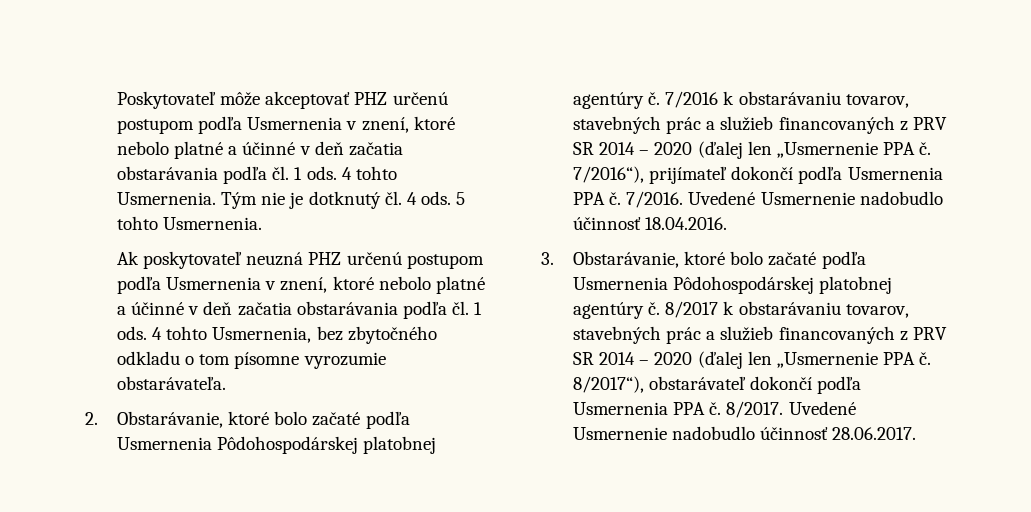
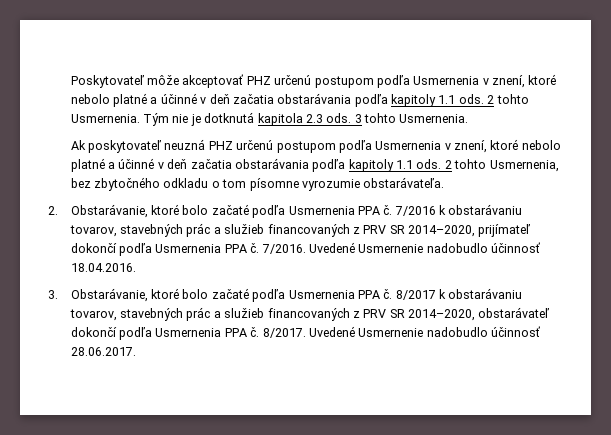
- Poskytovateľ môže akceptovať PHZ určenú postupom podľa Usmernenia v znení, ktoré nebolo platné a účinné v deň začatia obstarávania podľa čl. 1 ods. 4 tohto Usmernenia.
+ Poskytovateľ môže akceptovať PHZ určenú postupom podľa Usmernenia v znení, ktoré nebolo platné a účinné v deň začatia obstarávania podľa kapitoly 1.1 ods. 2 tohto Usmernenia.
- Tým nie je dotknutý čl. 4 ods. 5 tohto Usmernenia.
+ Tým nie je dotknutá kapitola 2.3 ods. 3 tohto Usmernenia.
- Ak poskytovateľ neuzná PHZ určenú postupom podľa Usmernenia v znení, ktoré nebolo platné a účinné v deň začatia obstarávania podľa čl. 1 ods. 4 tohto Usmernenia, bez zbytočného odkladu o tom písomne vyrozumie obstarávateľa.
+ Ak poskytovateľ neuzná PHZ určenú postupom podľa Usmernenia v znení, ktoré nebolo platné a účinné v deň začatia obstarávania podľa kapitoly 1.1 ods. 2 tohto Usmernenia, bez zbytočného odkladu o tom písomne vyrozumie obstarávateľa.
- 2. Obstarávanie, ktoré bolo začaté podľa Usmernenia Pôdohospodárskej platobnej agentúry č.
+ 2. Obstarávanie, ktoré bolo začaté podľa Usmernenia PPA č.
- 7/2016 k obstarávaniu tovarov, stavebných prác a služieb financovaných z PRV SR 2014 – 2020 (ďalej len „Usmernenie PPA č. 7/2016“), prijímateľ dokončí podľa Usmernenia PPA č.
+ 7/2016 k obstarávaniu tovarov, stavebných prác a služieb financovaných z PRV SR 2014–2020, prijímateľ dokončí podľa Usmernenia PPA č.
- 3. Obstarávanie, ktoré bolo začaté podľa Usmernenia Pôdohospodárskej platobnej agentúry č.
+ 3. Obstarávanie, ktoré bolo začaté podľa Usmernenia PPA č.
- 8/2017 k obstarávaniu tovarov, stavebných prác a služieb financovaných z PRV SR 2014 – 2020 (ďalej len „Usmernenie PPA č. 8/2017“), obstarávateľ dokončí podľa Usmernenia PPA č.
+ 8/2017 k obstarávaniu tovarov, stavebných prác a služieb financovaných z PRV SR 2014–2020, obstarávateľ dokončí podľa Usmernenia PPA č.

